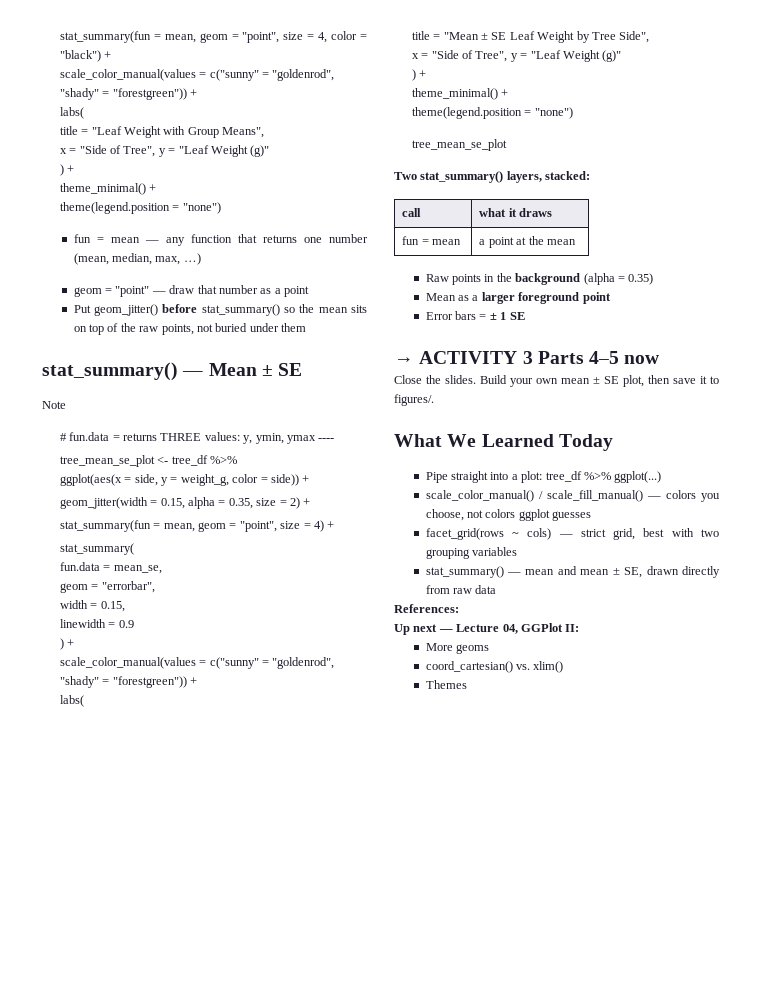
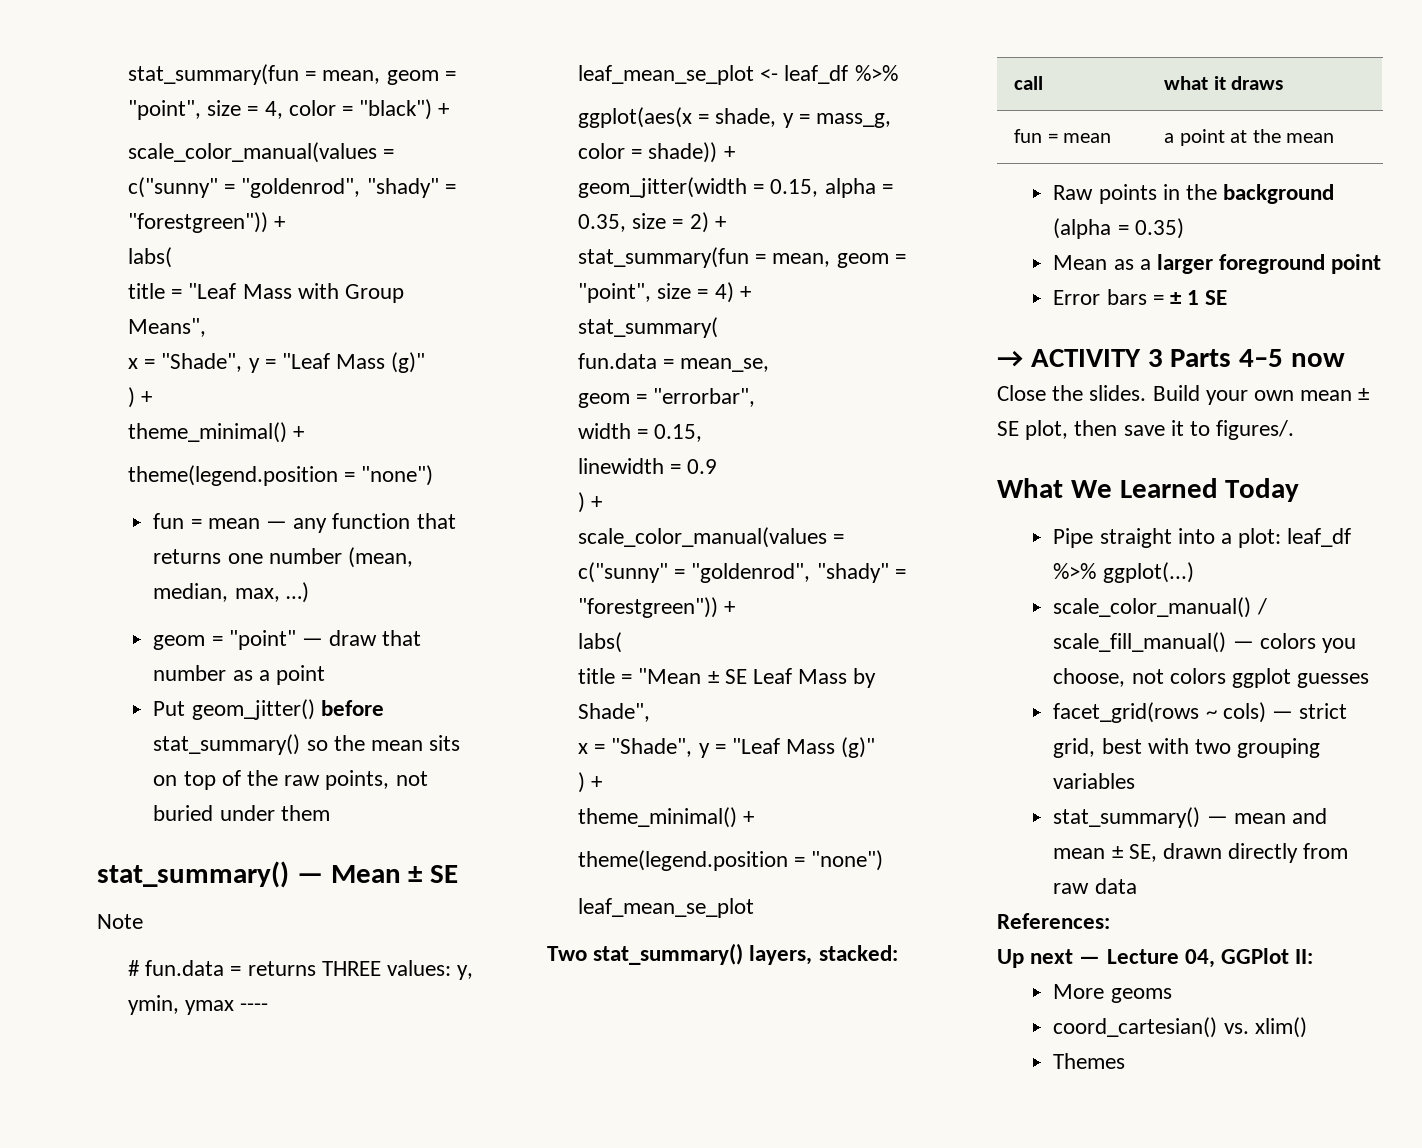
- title = "Leaf Weight with Group Means",
- x = "Side of Tree", y = "Leaf Weight (g)"
+ title = "Leaf Mass with Group Means",
+ x = "Shade", y = "Leaf Mass (g)"
- tree_mean_se_plot <- tree_df %>%
+ leaf_mean_se_plot <- leaf_df %>%
- ggplot(aes(x = side, y = weight_g, color = side)) +
+ ggplot(aes(x = shade, y = mass_g, color = shade)) +
- title = "Mean ± SE Leaf Weight by Tree Side",
- x = "Side of Tree", y = "Leaf Weight (g)"
+ title = "Mean ± SE Leaf Mass by Shade",
+ x = "Shade", y = "Leaf Mass (g)"
  ) +
  theme_minimal() +
  theme(legend.position = "none")
- tree_mean_se_plot
+ leaf_mean_se_plot
- Pipe straight into a plot: tree_df %>% ggplot(...)
+ Pipe straight into a plot: leaf_df %>% ggplot(...)

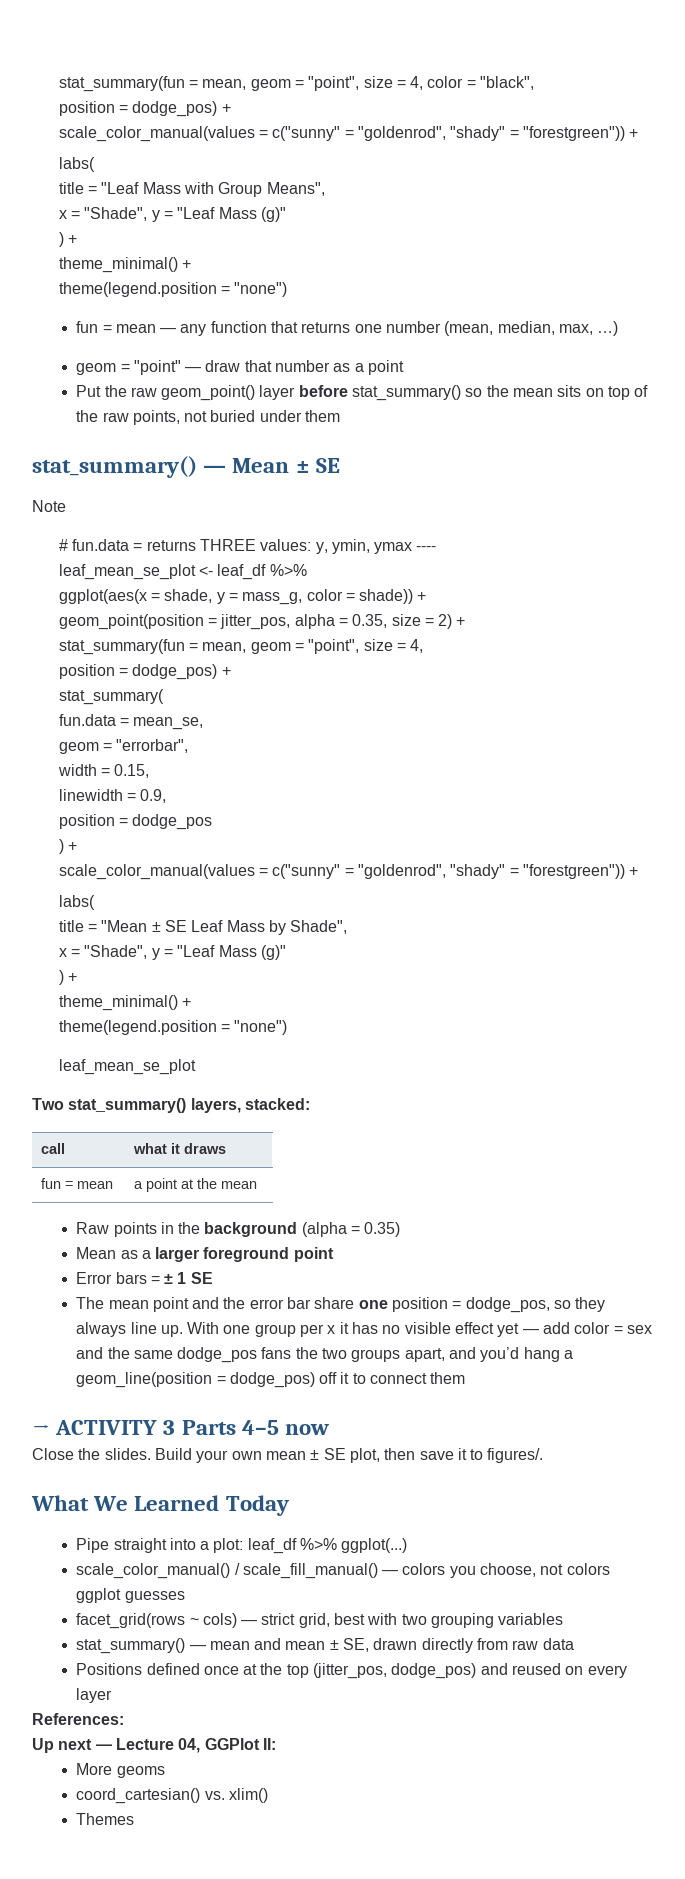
- stat_summary(fun = mean, geom = "point", size = 4, color = "black") +
+ stat_summary(fun = mean, geom = "point", size = 4, color = "black",
+ position = dodge_pos) +
- Put geom_jitter() before stat_summary() so the mean sits on top of the raw points, not buried under them
+ Put the raw geom_point() layer before stat_summary() so the mean sits on top of the raw points, not buried under them
- geom_jitter(width = 0.15, alpha = 0.35, size = 2) +
- stat_summary(fun = mean, geom = "point", size = 4) +
+ geom_point(position = jitter_pos, alpha = 0.35, size = 2) +
+ stat_summary(fun = mean, geom = "point", size = 4,
+ position = dodge_pos) +
- linewidth = 0.9
+ linewidth = 0.9,
+ position = dodge_pos
+ The mean point and the error bar share one position = dodge_pos, so they always line up. With one group per x it has no visible effect yet — add color = sex and the same dodge_pos fans the two groups apart, and you’d hang a geom_line(position = dodge_pos) off it to connect them
+ Positions defined once at the top (jitter_pos, dodge_pos) and reused on every layer

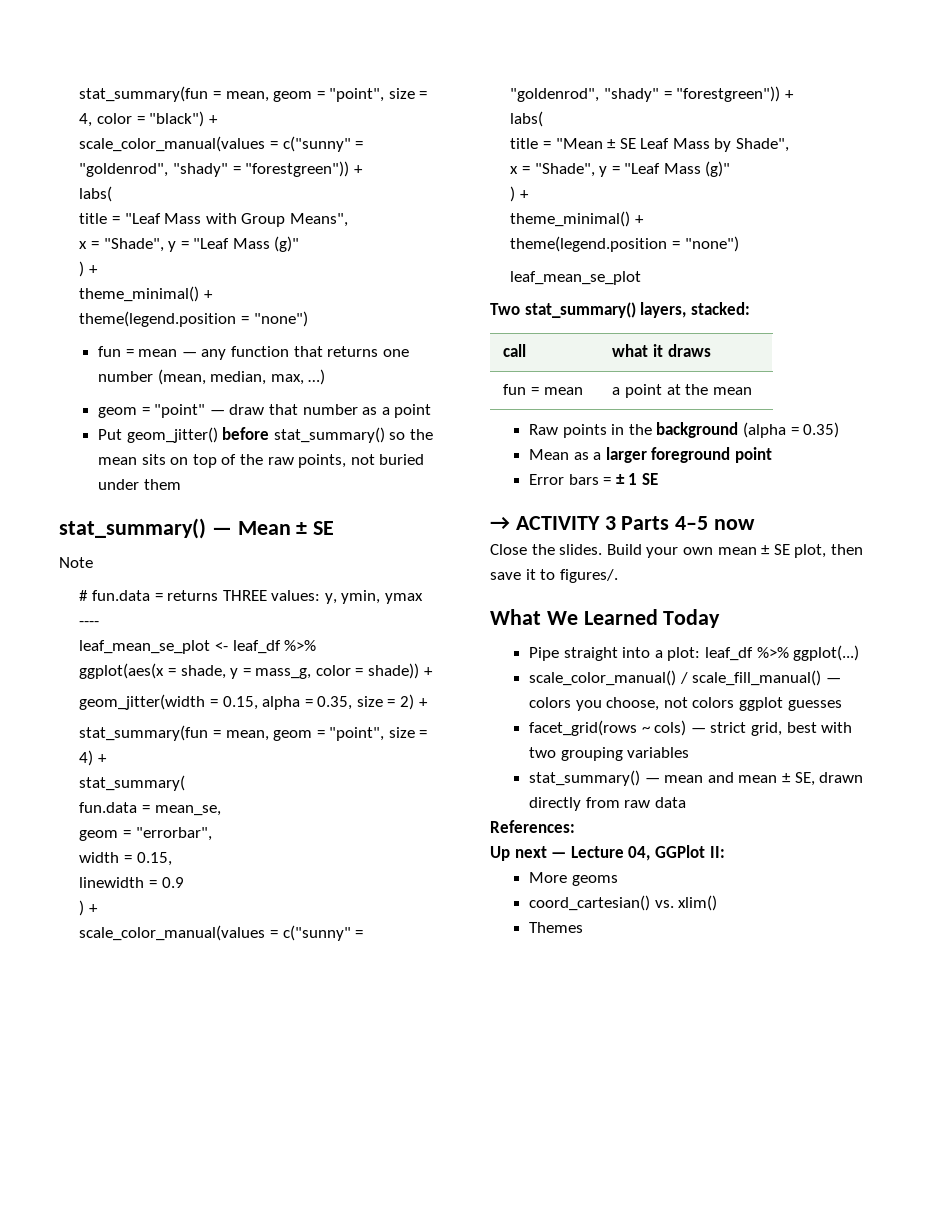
- stat_summary(fun = mean, geom = "point", size = 4, color = "black",
- position = dodge_pos) +
+ stat_summary(fun = mean, geom = "point", size = 4, color = "black") +
- Put the raw geom_point() layer before stat_summary() so the mean sits on top of the raw points, not buried under them
+ Put geom_jitter() before stat_summary() so the mean sits on top of the raw points, not buried under them
- geom_point(position = jitter_pos, alpha = 0.35, size = 2) +
- stat_summary(fun = mean, geom = "point", size = 4,
- position = dodge_pos) +
+ geom_jitter(width = 0.15, alpha = 0.35, size = 2) +
+ stat_summary(fun = mean, geom = "point", size = 4) +
- linewidth = 0.9,
- position = dodge_pos
+ linewidth = 0.9
- The mean point and the error bar share one position = dodge_pos, so they always line up. With one group per x it has no visible effect yet — add color = sex and the same dodge_pos fans the two groups apart, and you’d hang a geom_line(position = dodge_pos) off it to connect them
- Positions defined once at the top (jitter_pos, dodge_pos) and reused on every layer

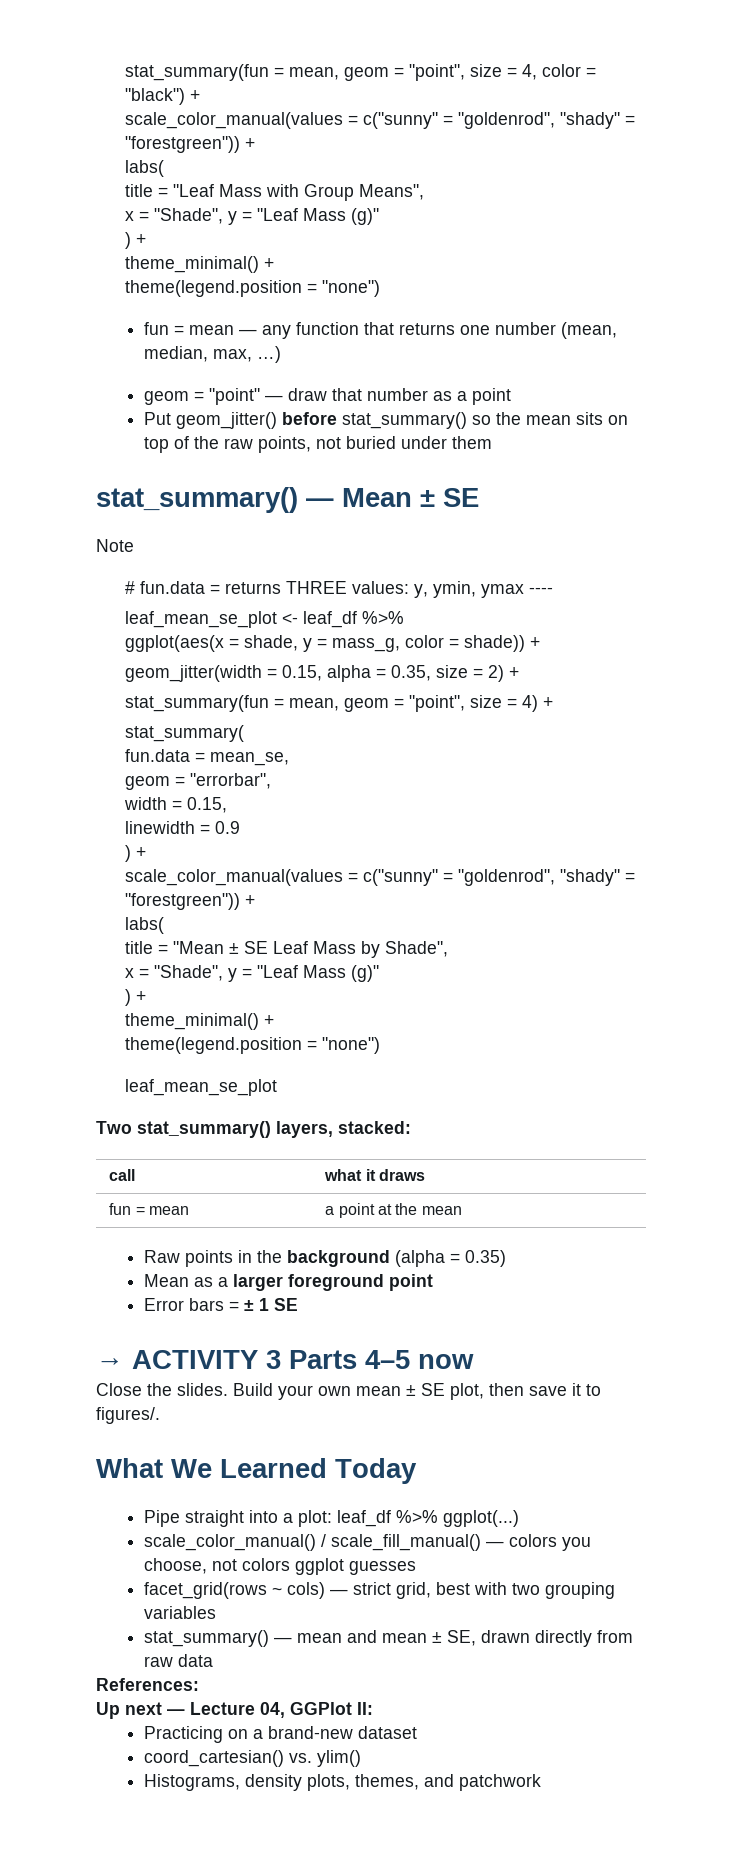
- More geoms
- coord_cartesian() vs. xlim()
- Themes
+ Practicing on a brand-new dataset
+ coord_cartesian() vs. ylim()
+ Histograms, density plots, themes, and patchwork

